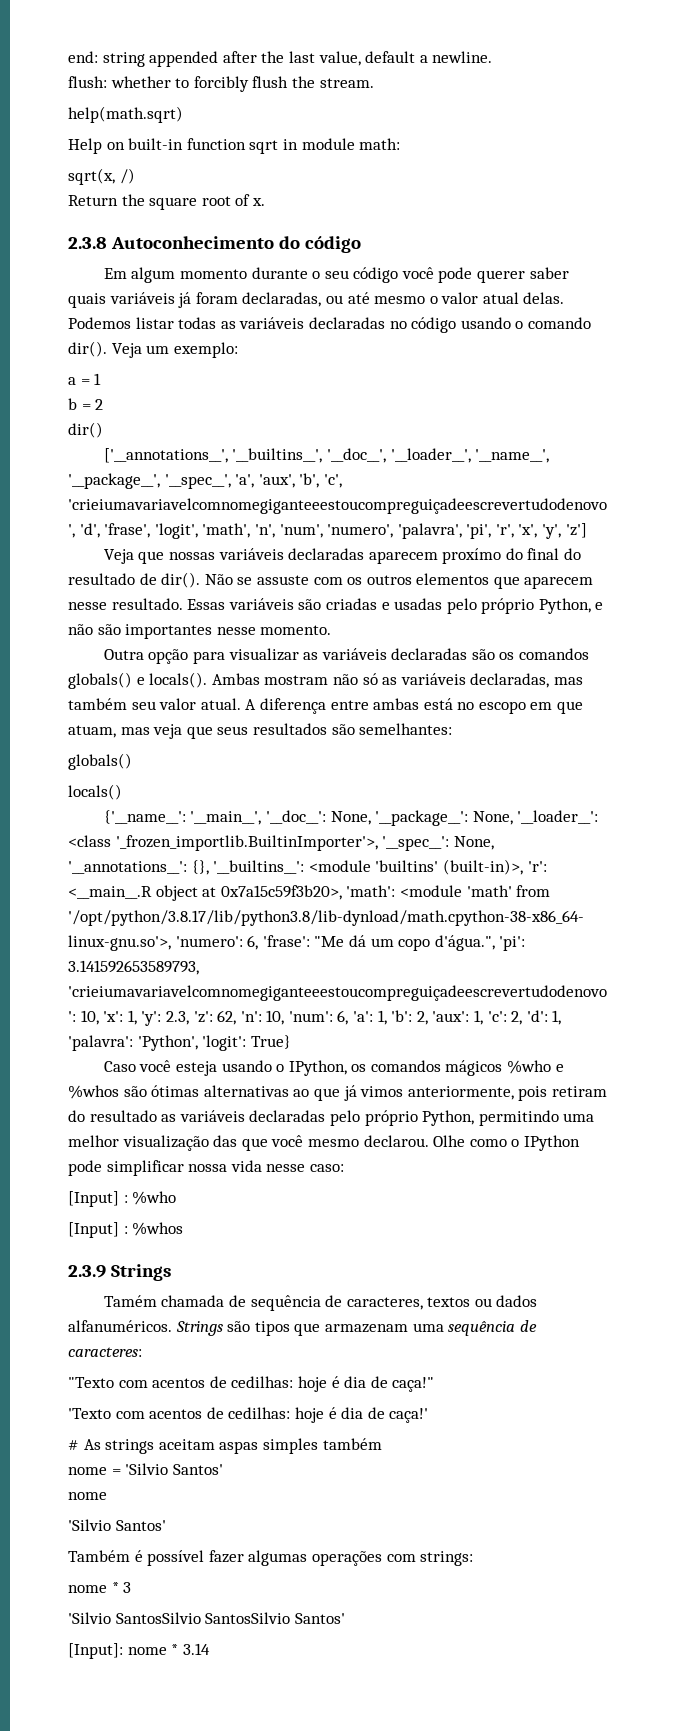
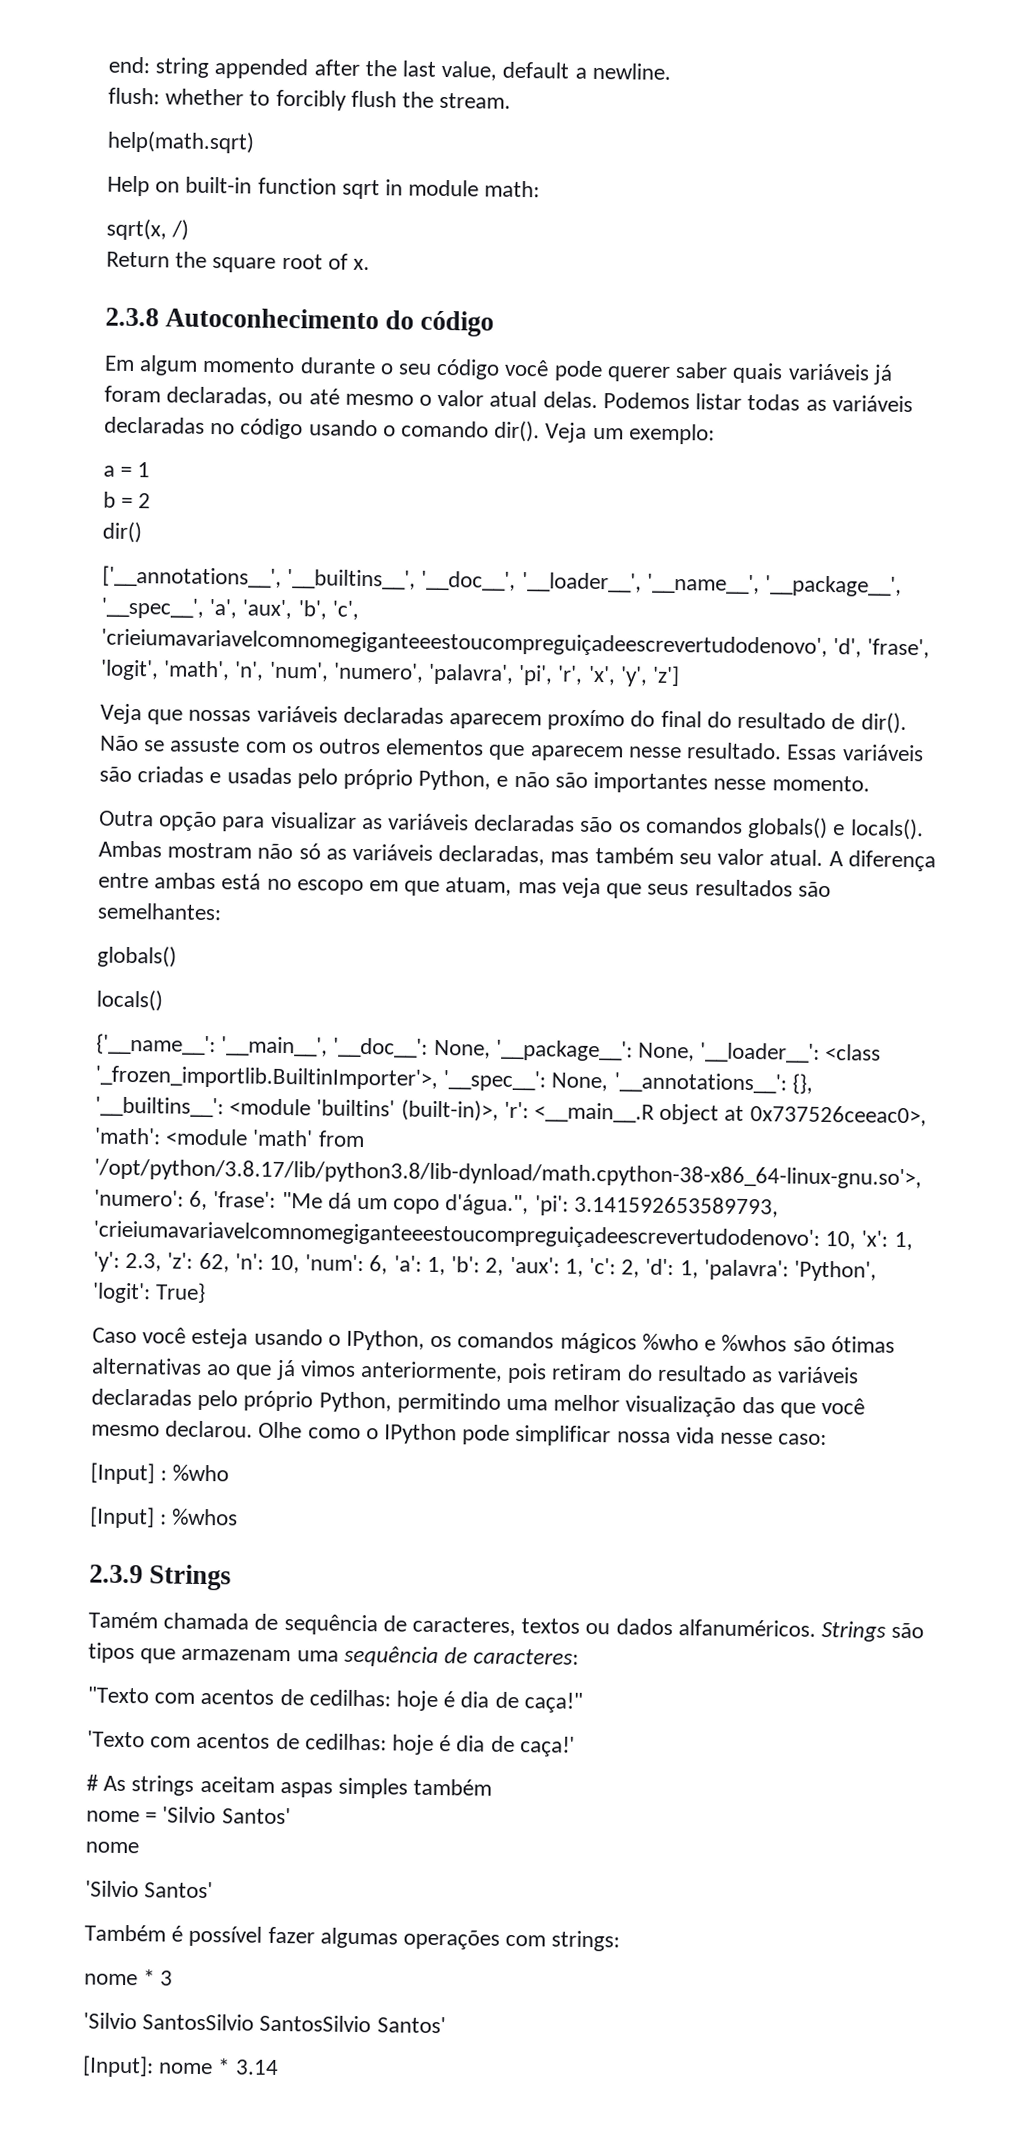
- <__main__.R object at 0x7a15c59f3b20>, 'math':
+ <__main__.R object at 0x737526ceeac0>, 'math':

